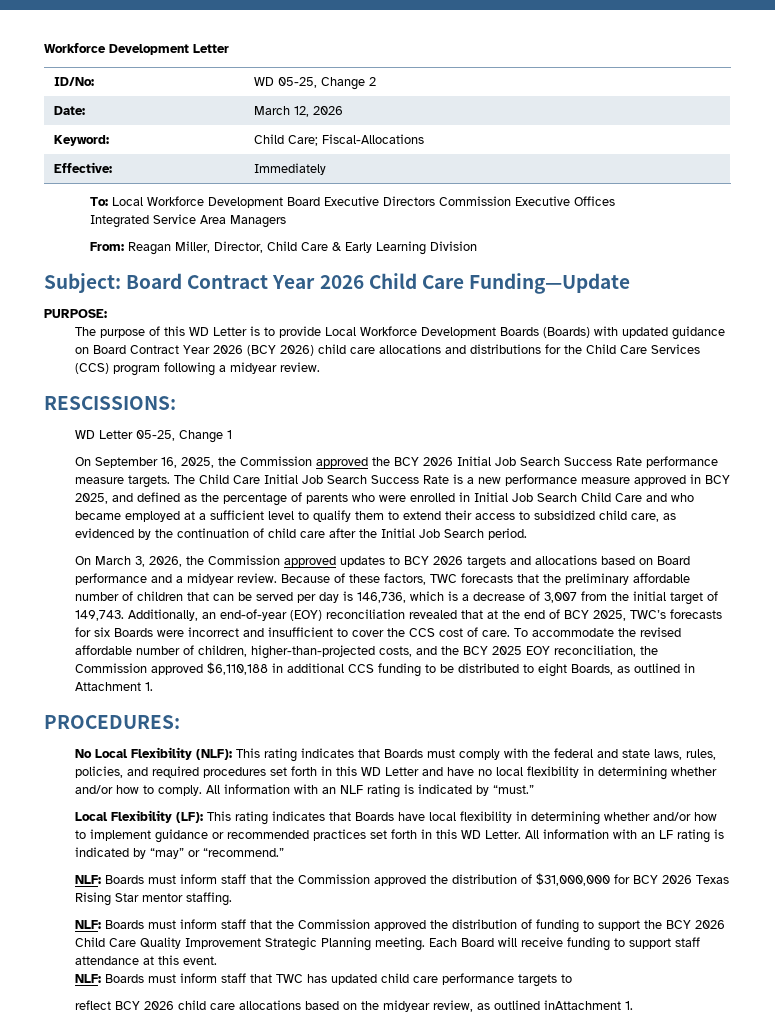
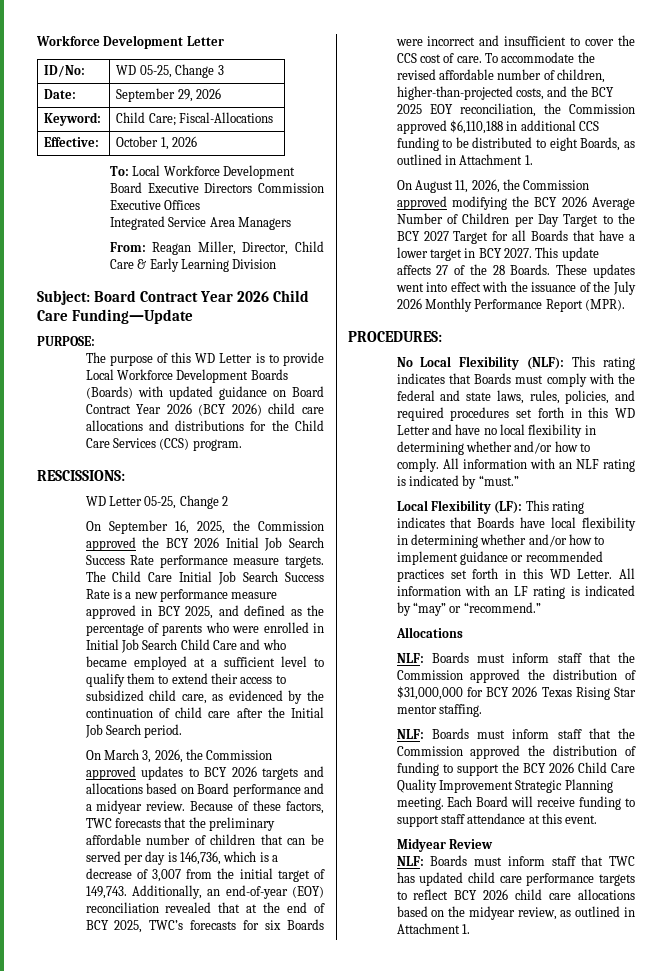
- ID/No: | WD 05-25, Change 2
+ ID/No: | WD 05-25, Change 3
- Date: | March 12, 2026
+ Date: | September 29, 2026
- Effective: | Immediately
+ Effective: | October 1, 2026
- The purpose of this WD Letter is to provide Local Workforce Development Boards (Boards) with updated guidance on Board Contract Year 2026 (BCY 2026) child care allocations and distributions for the Child Care Services (CCS) program following a midyear review.
+ The purpose of this WD Letter is to provide Local Workforce Development Boards (Boards) with updated guidance on Board Contract Year 2026 (BCY 2026) child care allocations and distributions for the Child Care Services (CCS) program.
- WD Letter 05-25, Change 1
+ WD Letter 05-25, Change 2
+ On August 11, 2026, the Commission approved modifying the BCY 2026 Average Number of Children per Day Target to the BCY 2027 Target for all Boards that have a lower target in BCY 2027. This update affects 27 of the 28 Boards. These updates went into effect with the issuance of the July 2026 Monthly Performance Report (MPR).
+ Allocations
+ Midyear Review
- NLF: Boards must inform staff that TWC has updated child care performance targets to
- reflect BCY 2026 child care allocations based on the midyear review, as outlined inAttachment 1.
+ NLF: Boards must inform staff that TWC has updated child care performance targets to reflect BCY 2026 child care allocations based on the midyear review, as outlined in Attachment 1.

